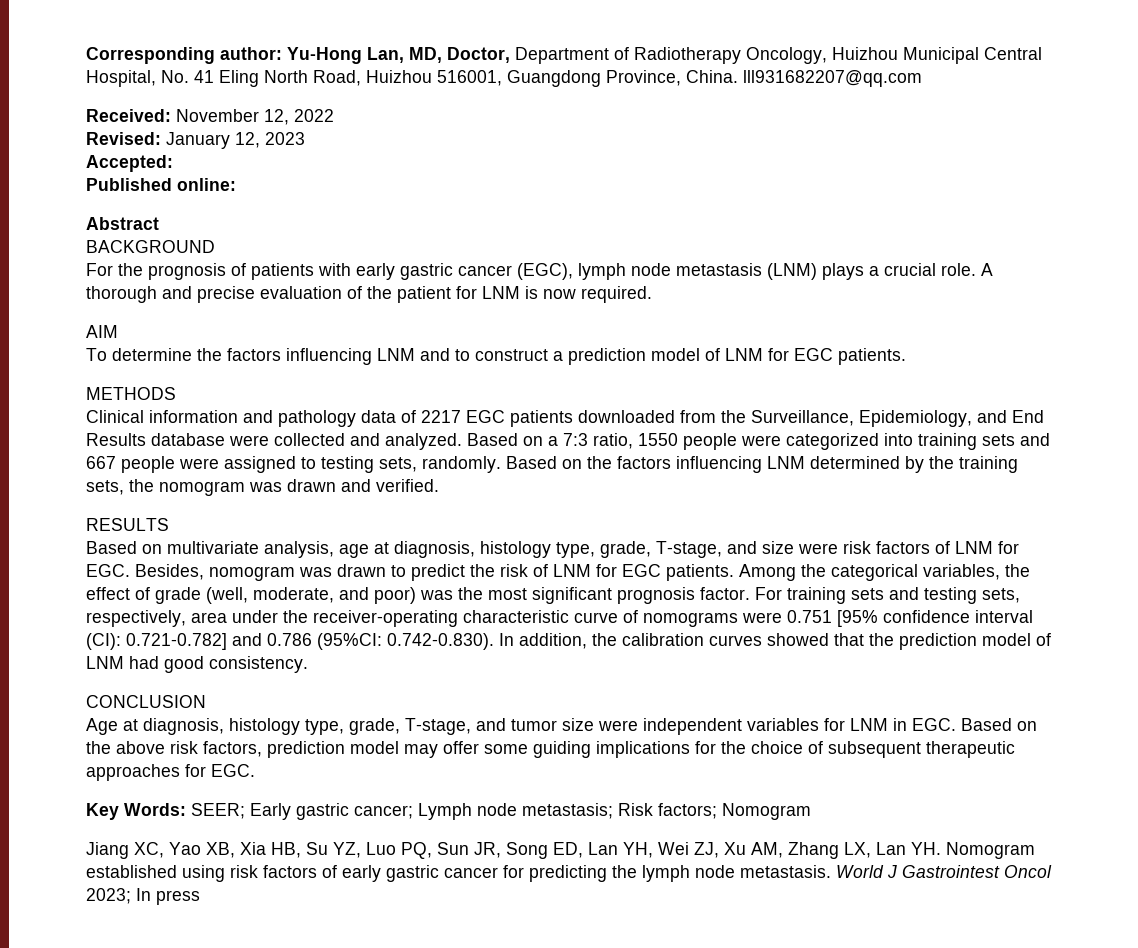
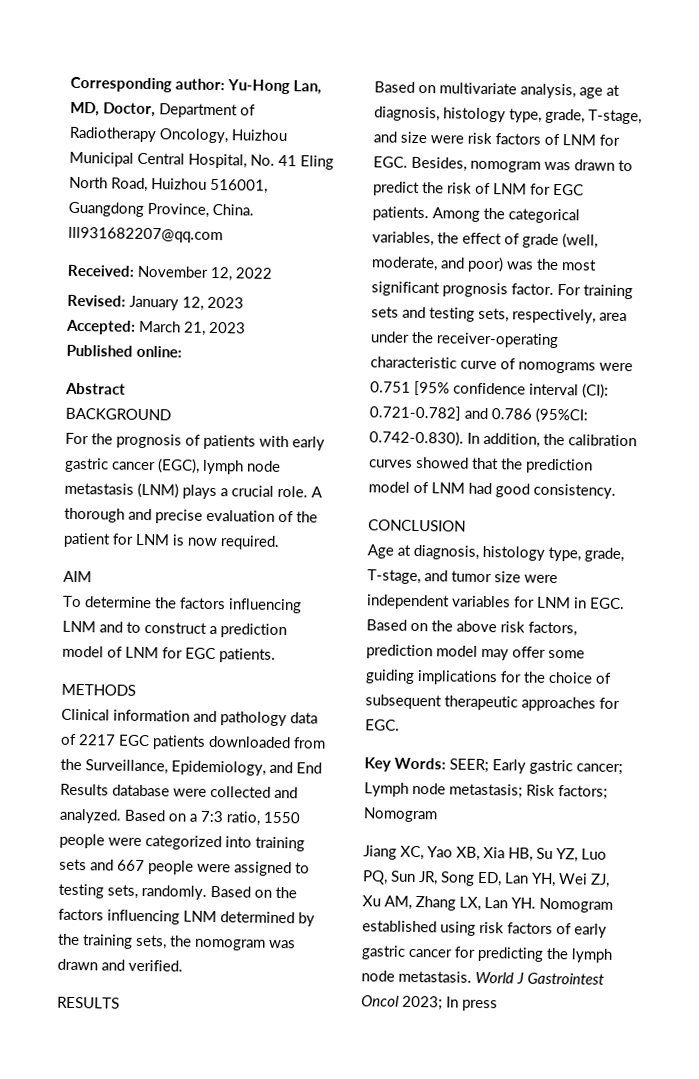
- Accepted:
+ Accepted: March 21, 2023

